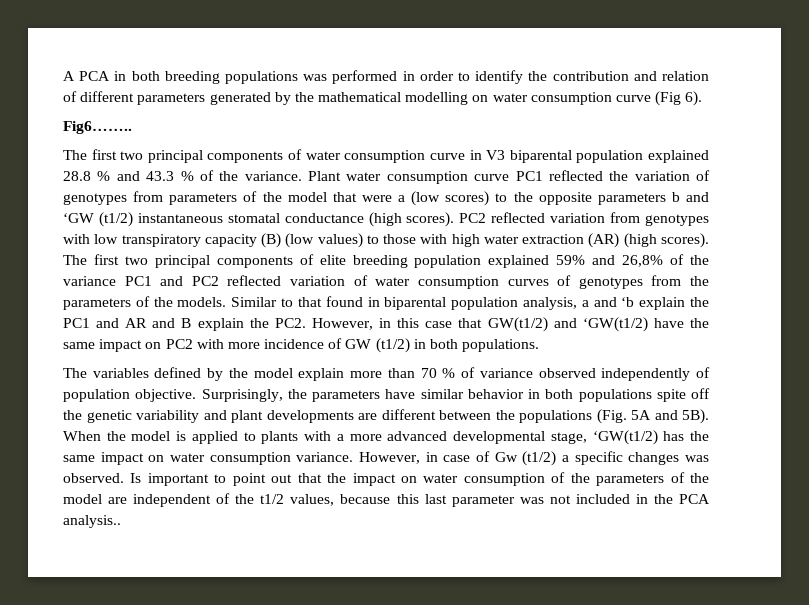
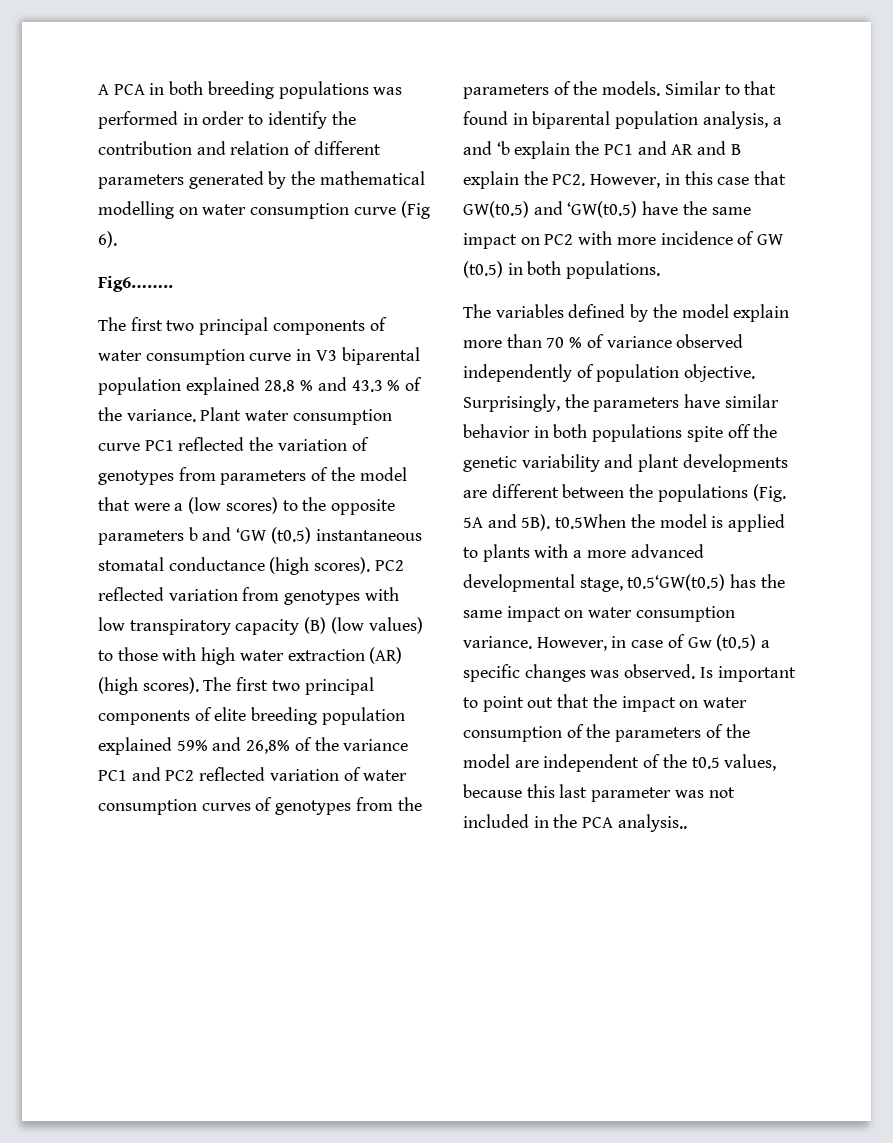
- Plant water consumption curve PC1 reflected the variation of genotypes from parameters of the model that were a (low scores) to the opposite parameters b and ‘GW (t1/2) instantaneous stomatal conductance (high scores).
+ Plant water consumption curve PC1 reflected the variation of genotypes from parameters of the model that were a (low scores) to the opposite parameters b and ‘GW (t0.5) instantaneous stomatal conductance (high scores).
- Similar to that found in biparental population analysis, a and ‘b explain the PC1 and AR and B explain the PC2. However, in this case that GW(t1/2) and ‘GW(t1/2) have the same impact on PC2 with more incidence of GW (t1/2) in both populations.
+ Similar to that found in biparental population analysis, a and ‘b explain the PC1 and AR and B explain the PC2. However, in this case that GW(t0.5) and ‘GW(t0.5) have the same impact on PC2 with more incidence of GW (t0.5) in both populations.
- Surprisingly, the parameters have similar behavior in both populations spite off the genetic variability and plant developments are different between the populations (Fig. 5A and 5B). When the model is applied to plants with a more advanced developmental stage, ‘GW(t1/2) has the same impact on water consumption variance.
+ Surprisingly, the parameters have similar behavior in both populations spite off the genetic variability and plant developments are different between the populations (Fig. 5A and 5B). t0.5When the model is applied to plants with a more advanced developmental stage, t0.5‘GW(t0.5) has the same impact on water consumption variance.
- However, in case of Gw (t1/2) a specific changes was observed.
+ However, in case of Gw (t0.5) a specific changes was observed.
- Is important to point out that the impact on water consumption of the parameters of the model are independent of the t1/2 values, because this last parameter was not included in the PCA analysis..
+ Is important to point out that the impact on water consumption of the parameters of the model are independent of the t0.5 values, because this last parameter was not included in the PCA analysis..

